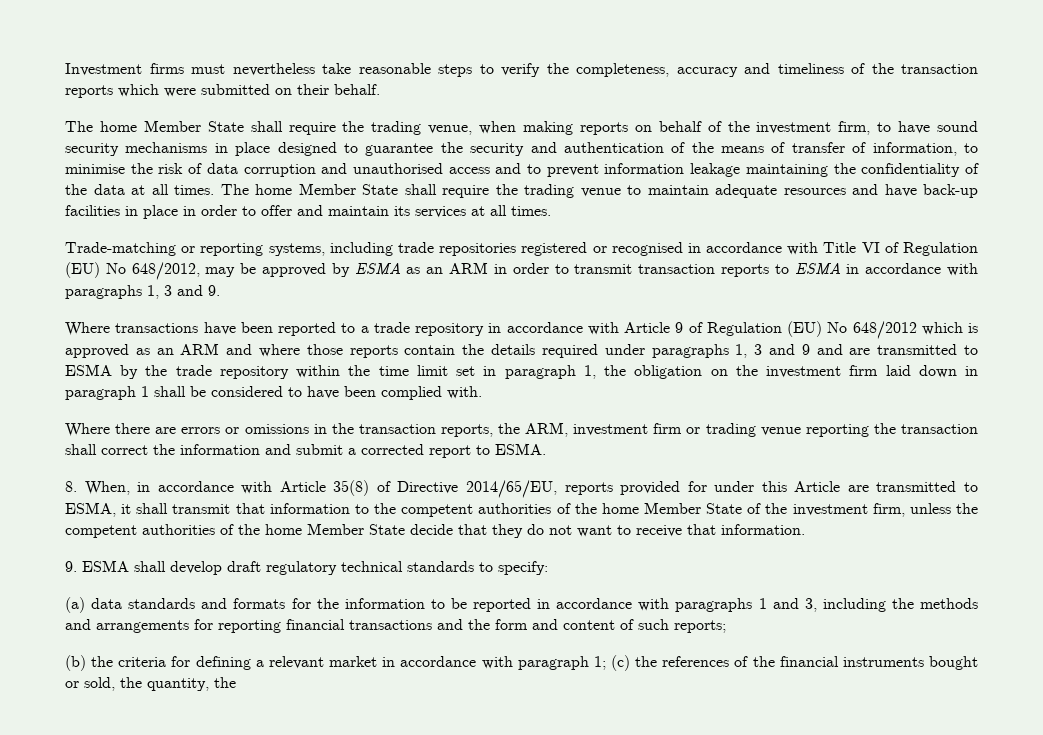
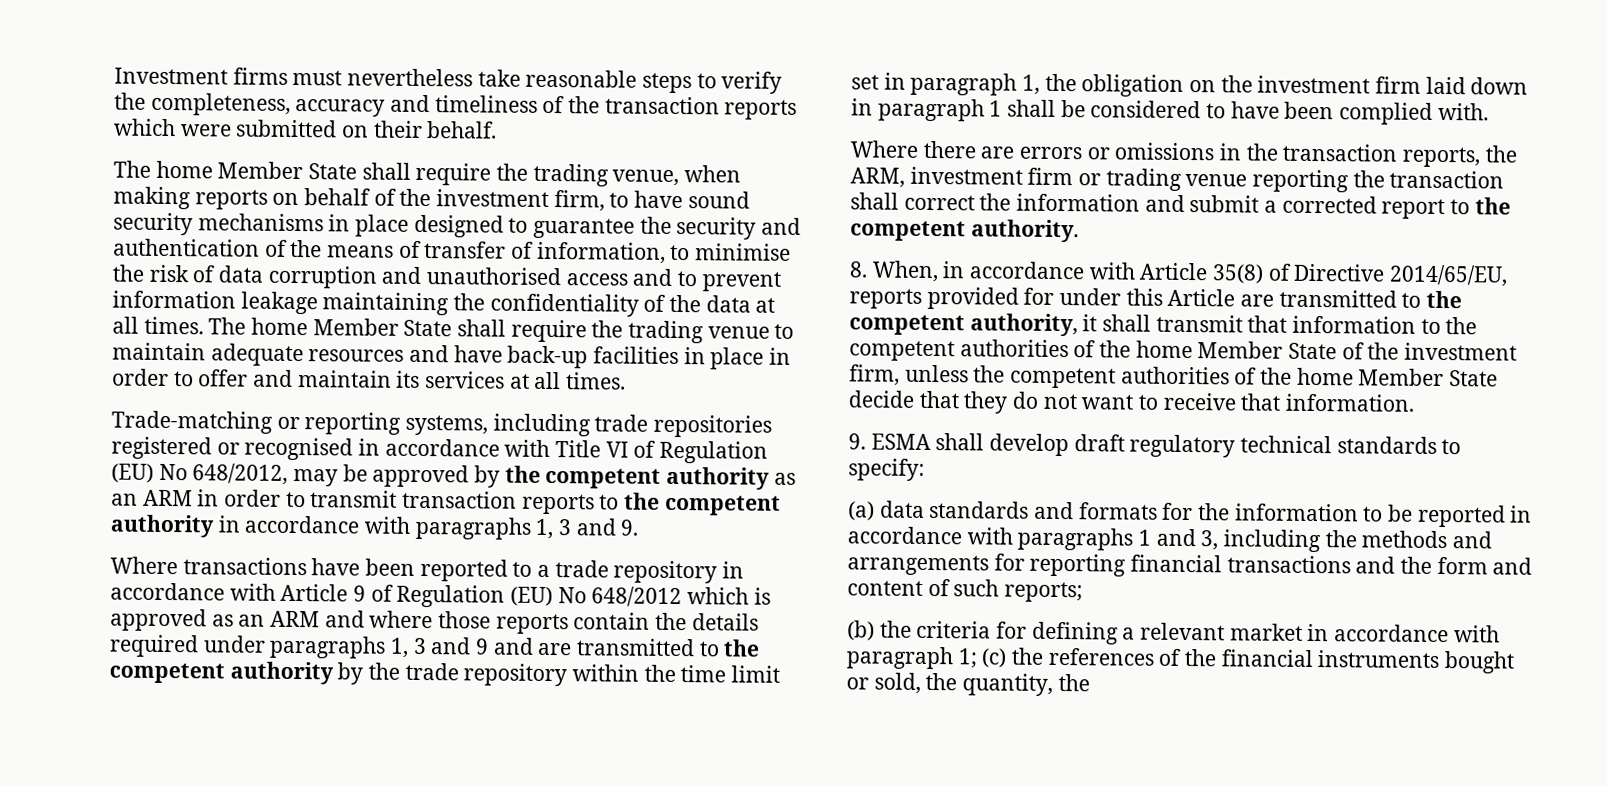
- Trade-matching or reporting systems, including trade repositories registered or recognised in accordance with Title VI of Regulation (EU) No 648/2012, may be approved by ESMA as an ARM in order to transmit transaction reports to ESMA in accordance with paragraphs 1, 3 and 9.
+ Trade-matching or reporting systems, including trade repositories registered or recognised in accordance with Title VI of Regulation (EU) No 648/2012, may be approved by the competent authority as an ARM in order to transmit transaction reports to the competent authority in accordance with paragraphs 1, 3 and 9.
- Where transactions have been reported to a trade repository in accordance with Article 9 of Regulation (EU) No 648/2012 which is approved as an ARM and where those reports contain the details required under paragraphs 1, 3 and 9 and are transmitted to ESMA by the trade repository within the time limit set in paragraph 1, the obligation on the investment firm laid down in paragraph 1 shall be considered to have been complied with.
+ Where transactions have been reported to a trade repository in accordance with Article 9 of Regulation (EU) No 648/2012 which is approved as an ARM and where those reports contain the details required under paragraphs 1, 3 and 9 and are transmitted to the competent authority by the trade repository within the time limit set in paragraph 1, the obligation on the investment firm laid down in paragraph 1 shall be considered to have been complied with.
- Where there are errors or omissions in the transaction reports, the ARM, investment firm or trading venue reporting the transaction shall correct the information and submit a corrected report to ESMA.
+ Where there are errors or omissions in the transaction reports, the ARM, investment firm or trading venue reporting the transaction shall correct the information and submit a corrected report to the competent authority.
- 8. When, in accordance with Article 35(8) of Directive 2014/65/EU, reports provided for under this Article are transmitted to ESMA, it shall transmit that information to the competent authorities of the home Member State of the investment firm, unless the competent authorities of the home Member State decide that they do not want to receive that information.
+ 8. When, in accordance with Article 35(8) of Directive 2014/65/EU, reports provided for under this Article are transmitted to the competent authority, it shall transmit that information to the competent authorities of the home Member State of the investment firm, unless the competent authorities of the home Member State decide that they do not want to receive that information.

